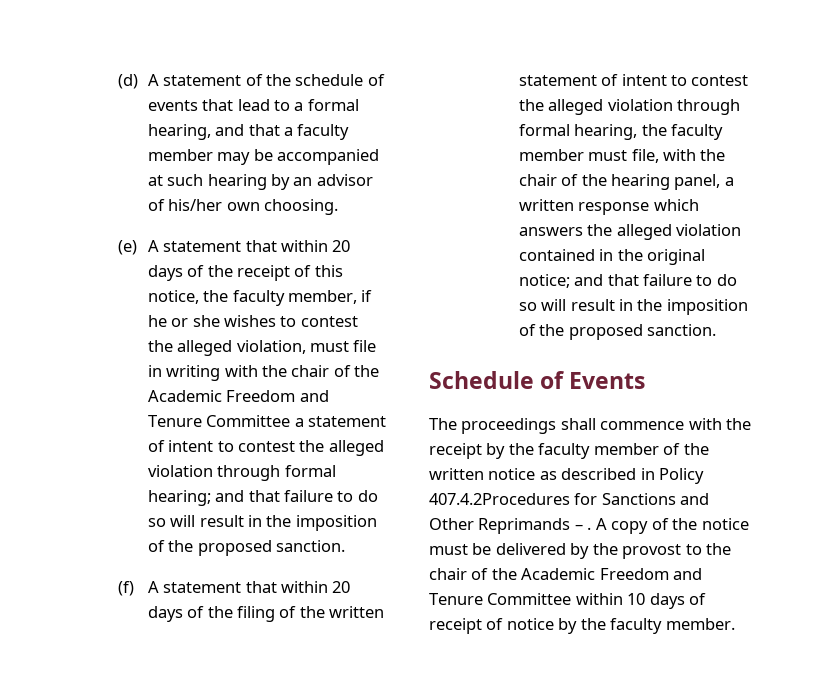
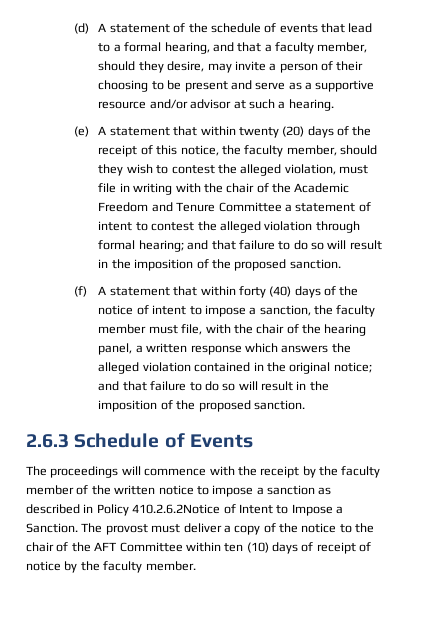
- (d) A statement of the schedule of events that lead to a formal hearing, and that a faculty member may be accompanied at such hearing by an advisor of his/her own choosing.
+ (d) A statement of the schedule of events that lead to a formal hearing, and that a faculty member, should they desire, may invite a person of their choosing to be present and serve as a supportive resource and/or advisor at such a hearing.
- (e) A statement that within 20 days of the receipt of this notice, the faculty member, if he or she wishes to contest the alleged violation, must file in writing with the chair of the Academic Freedom and Tenure Committee a statement of intent to contest the alleged violation through formal hearing;
+ (e) A statement that within twenty (20) days of the receipt of this notice, the faculty member, should they wish to contest the alleged violation, must file in writing with the chair of the Academic Freedom and Tenure Committee a statement of intent to contest the alleged violation through formal hearing;
- (f) A statement that within 20 days of the filing of the written statement of intent to contest the alleged violation through formal hearing, the faculty member must file, with the chair of the hearing panel, a written response which answers the alleged violation contained in the original notice; and that failure to do so will result in the imposition of the proposed sanction.
+ (f) A statement that within forty (40) days of the notice of intent to impose a sanction, the faculty member must file, with the chair of the hearing panel, a written response which answers the alleged violation contained in the original notice; and that failure to do so will result in the imposition of the proposed sanction.
- Schedule of Events
+ 2.6.3 Schedule of Events
- The proceedings shall commence with the receipt by the faculty member of the written notice as described in Policy 407.4.2Procedures for Sanctions and Other Reprimands – . A copy of the notice must be delivered by the provost to the chair of the Academic Freedom and Tenure Committee within 10 days of receipt of notice by the faculty member.
+ The proceedings will commence with the receipt by the faculty member of the written notice to impose a sanction as described in Policy 410.2.6.2Notice of Intent to Impose a Sanction. The provost must deliver a copy of the notice to the chair of the AFT Committee within ten (10) days of receipt of notice by the faculty member.

